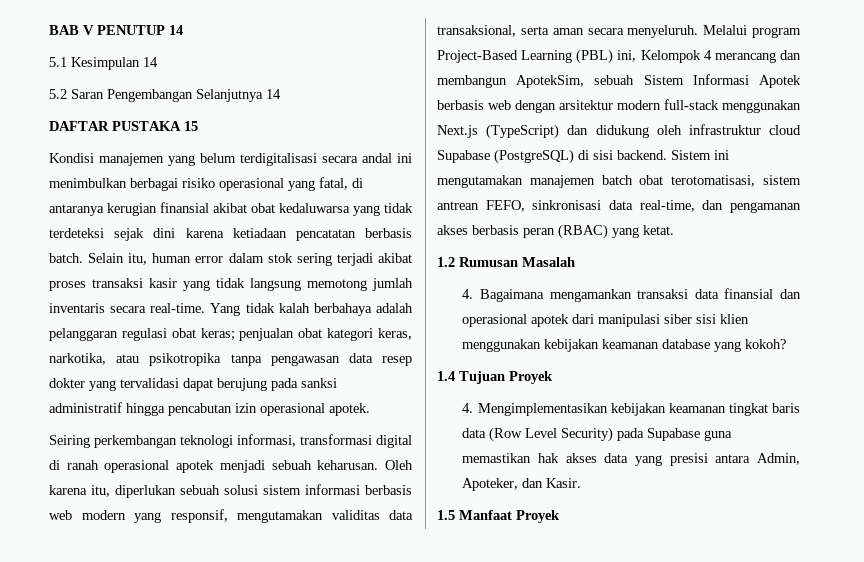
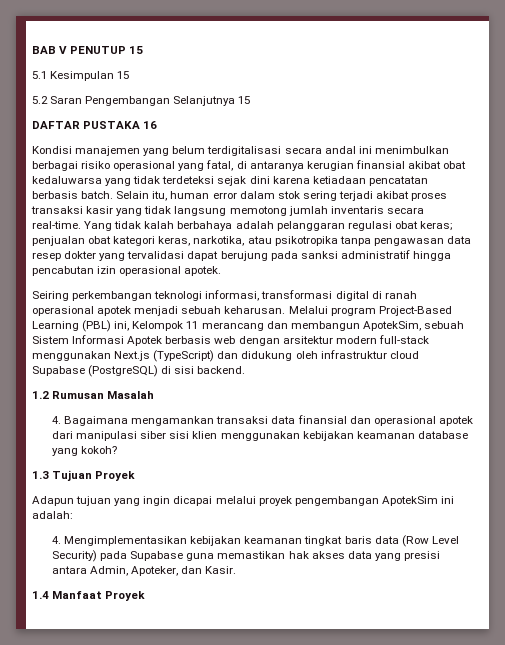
- BAB V PENUTUP 14
+ BAB V PENUTUP 15
- 5.1 Kesimpulan 14
+ 5.1 Kesimpulan 15
- 5.2 Saran Pengembangan Selanjutnya 14
+ 5.2 Saran Pengembangan Selanjutnya 15
- DAFTAR PUSTAKA 15
+ DAFTAR PUSTAKA 16
- Oleh karena itu, diperlukan sebuah solusi sistem informasi berbasis web modern yang responsif, mengutamakan validitas data transaksional, serta aman secara menyeluruh.
- Melalui program Project-Based Learning (PBL) ini, Kelompok 4 merancang dan membangun ApotekSim, sebuah Sistem Informasi Apotek berbasis web dengan arsitektur modern full-stack menggunakan Next.js (TypeScript) dan didukung oleh infrastruktur cloud Supabase (PostgreSQL) di sisi backend. Sistem ini mengutamakan manajemen batch obat terotomatisasi, sistem antrean FEFO, sinkronisasi data real-time, dan pengamanan akses berbasis peran (RBAC) yang ketat.
+ Melalui program Project-Based Learning (PBL) ini, Kelompok 11 merancang dan membangun ApotekSim, sebuah Sistem Informasi Apotek berbasis web dengan arsitektur modern full-stack menggunakan Next.js (TypeScript) dan didukung oleh infrastruktur cloud Supabase (PostgreSQL) di sisi backend.
- 1.4 Tujuan Proyek
+ 1.3 Tujuan Proyek
+ Adapun tujuan yang ingin dicapai melalui proyek pengembangan ApotekSim ini adalah:
- 1.5 Manfaat Proyek
+ 1.4 Manfaat Proyek

